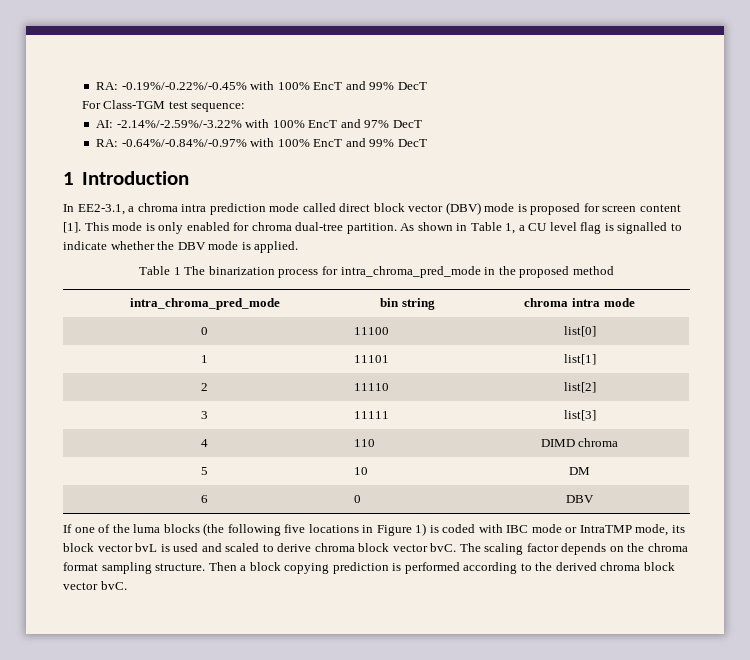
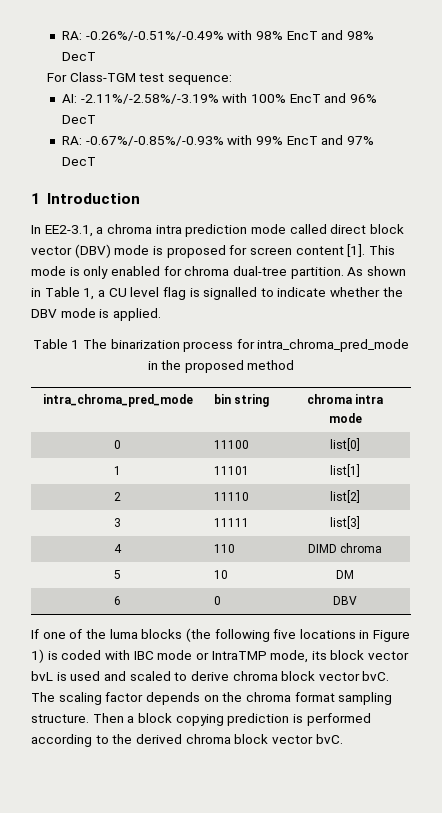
- RA: -0.19%/-0.22%/-0.45% with 100% EncT and 99% DecT
+ RA: -0.26%/-0.51%/-0.49% with 98% EncT and 98% DecT
- AI: -2.14%/-2.59%/-3.22% with 100% EncT and 97% DecT
+ AI: -2.11%/-2.58%/-3.19% with 100% EncT and 96% DecT
- RA: -0.64%/-0.84%/-0.97% with 100% EncT and 99% DecT
+ RA: -0.67%/-0.85%/-0.93% with 99% EncT and 97% DecT

